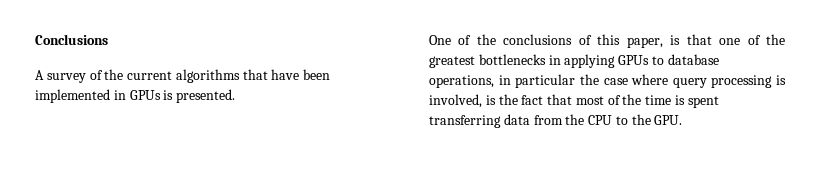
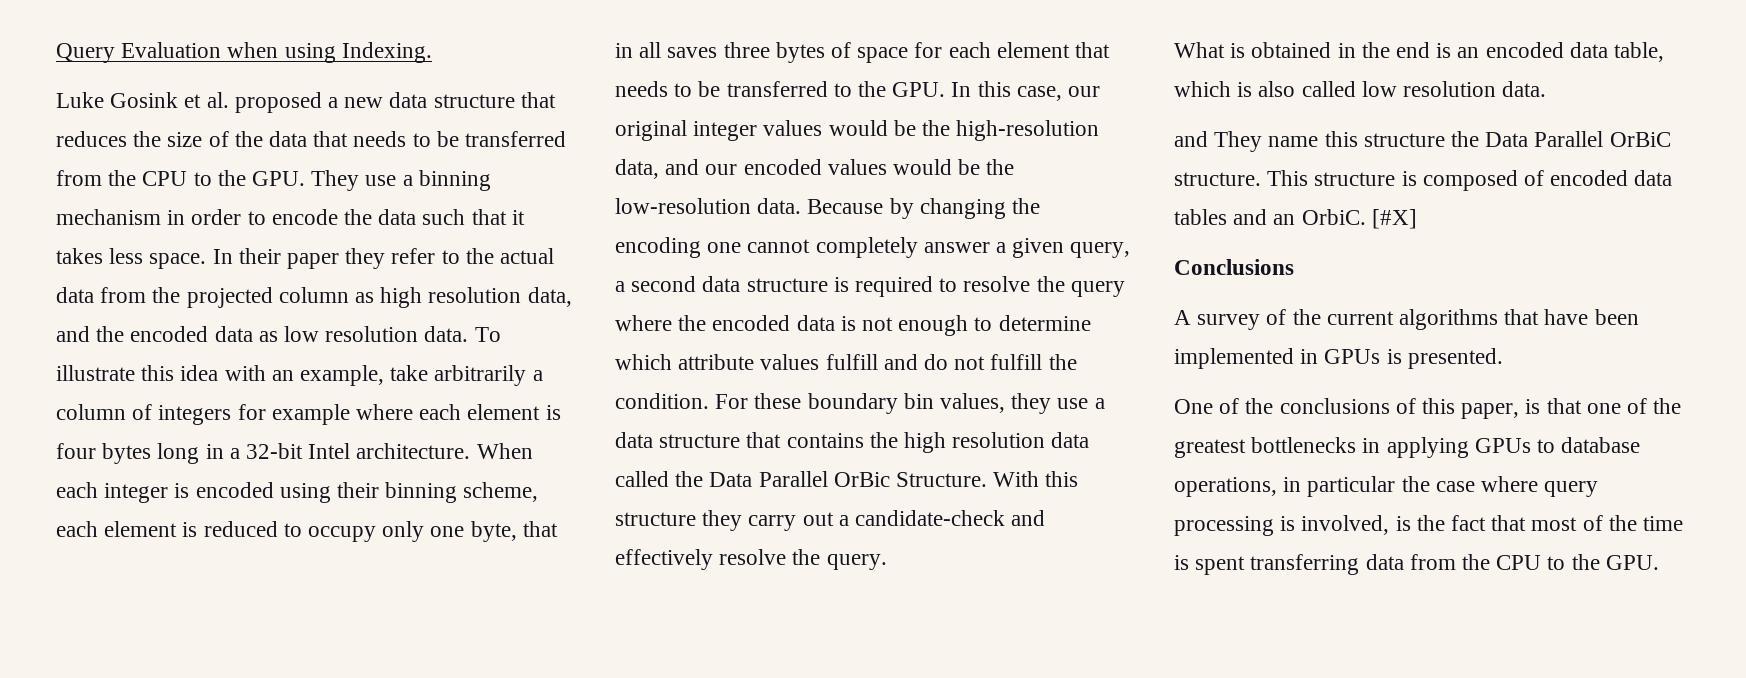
+ Query Evaluation when using Indexing.
+ Luke Gosink et al. proposed a new data structure that reduces the size of the data that needs to be transferred from the CPU to the GPU. They use a binning mechanism in order to encode the data such that it takes less space. In their paper they refer to the actual data from the projected column as high resolution data, and the encoded data as low resolution data. To illustrate this idea with an example, take arbitrarily a column of integers for example where each element is four bytes long in a 32-bit Intel architecture. When each integer is encoded using their binning scheme, each element is reduced to occupy only one byte, that in all saves three bytes of space for each element that needs to be transferred to the GPU. In this case, our original integer values would be the high-resolution data, and our encoded values would be the low-resolution data. Because by changing the encoding one cannot completely answer a given query, a second data structure is required to resolve the query where the encoded data is not enough to determine which attribute values fulfill and do not fulfill the condition. For these boundary bin values, they use a data structure that contains the high resolution data called the Data Parallel OrBic Structure. With this structure they carry out a candidate-check and effectively resolve the query.
+ What is obtained in the end is an encoded data table, which is also called low resolution data.
+ and They name this structure the Data Parallel OrBiC structure. This structure is composed of encoded data tables and an OrbiC. [#X]

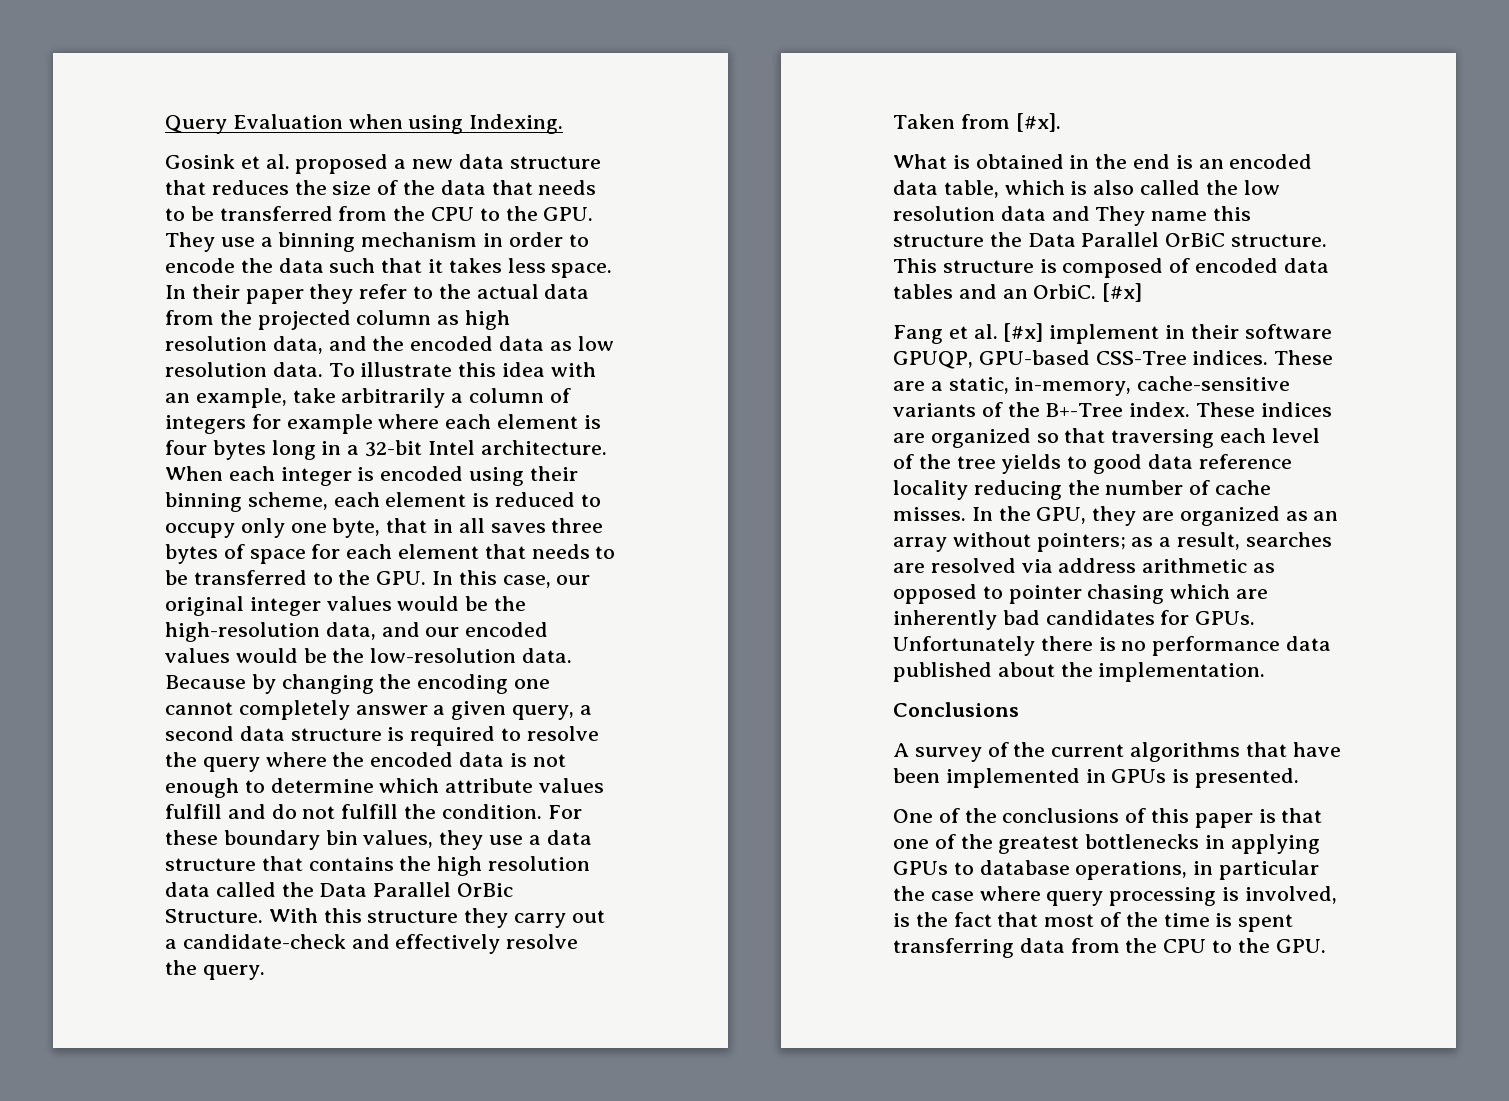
- Luke Gosink et al. proposed a new data structure that reduces the size of the data that needs to be transferred from the CPU to the GPU. They use a binning mechanism in order to encode the data such that it takes less space.
+ Gosink et al. proposed a new data structure that reduces the size of the data that needs to be transferred from the CPU to the GPU. They use a binning mechanism in order to encode the data such that it takes less space.
+ Taken from [#x].
- What is obtained in the end is an encoded data table, which is also called low resolution data.
- and They name this structure the Data Parallel OrBiC structure.
+ What is obtained in the end is an encoded data table, which is also called the low resolution data and They name this structure the Data Parallel OrBiC structure.
- This structure is composed of encoded data tables and an OrbiC. [#X]
+ This structure is composed of encoded data tables and an OrbiC. [#x]
+ Fang et al. [#x] implement in their software GPUQP, GPU-based CSS-Tree indices. These are a static, in-memory, cache-sensitive variants of the B+-Tree index. These indices are organized so that traversing each level of the tree yields to good data reference locality reducing the number of cache misses. In the GPU, they are organized as an array without pointers; as a result, searches are resolved via address arithmetic as opposed to pointer chasing which are inherently bad candidates for GPUs. Unfortunately there is no performance data published about the implementation.
- One of the conclusions of this paper, is that one of the greatest bottlenecks in applying GPUs to database operations, in particular the case where query processing is involved, is the fact that most of the time is spent transferring data from the CPU to the GPU.
+ One of the conclusions of this paper is that one of the greatest bottlenecks in applying GPUs to database operations, in particular the case where query processing is involved, is the fact that most of the time is spent transferring data from the CPU to the GPU.

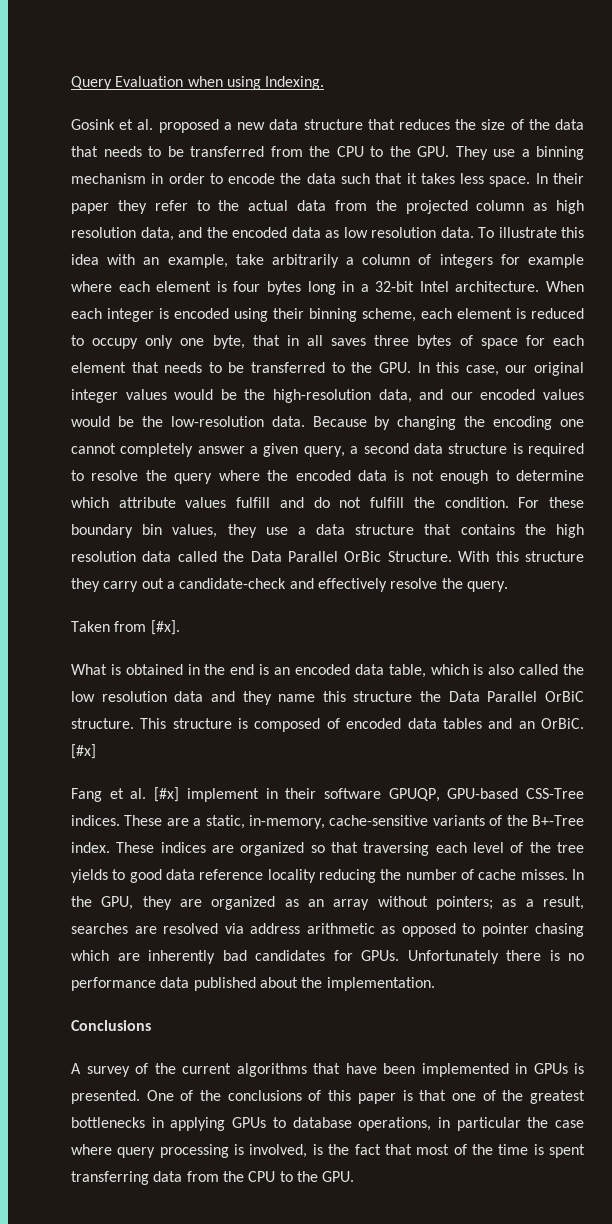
- What is obtained in the end is an encoded data table, which is also called the low resolution data and They name this structure the Data Parallel OrBiC structure.
+ What is obtained in the end is an encoded data table, which is also called the low resolution data and they name this structure the Data Parallel OrBiC structure.
- This structure is composed of encoded data tables and an OrbiC.
+ This structure is composed of encoded data tables and an OrBiC.
- A survey of the current algorithms that have been implemented in GPUs is presented.
- One of the conclusions of this paper is that one of the greatest bottlenecks in applying GPUs to database operations, in particular the case where query processing is involved, is the fact that most of the time is spent transferring data from the CPU to the GPU.
+ A survey of the current algorithms that have been implemented in GPUs is presented. One of the conclusions of this paper is that one of the greatest bottlenecks in applying GPUs to database operations, in particular the case where query processing is involved, is the fact that most of the time is spent transferring data from the CPU to the GPU.

